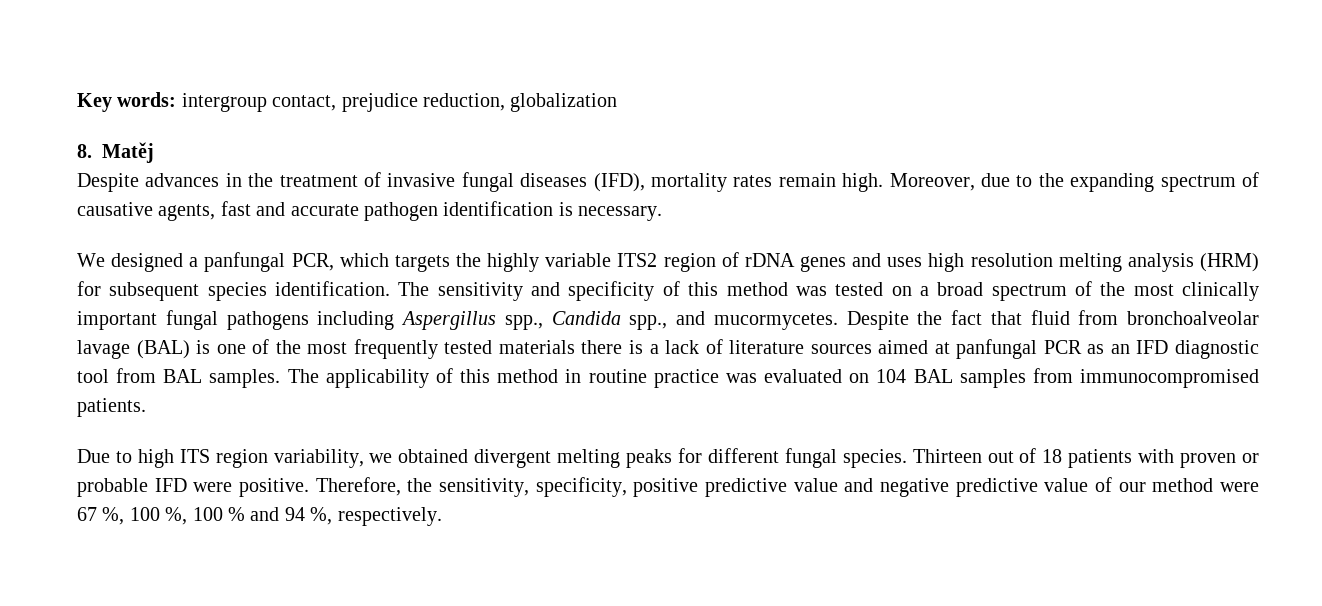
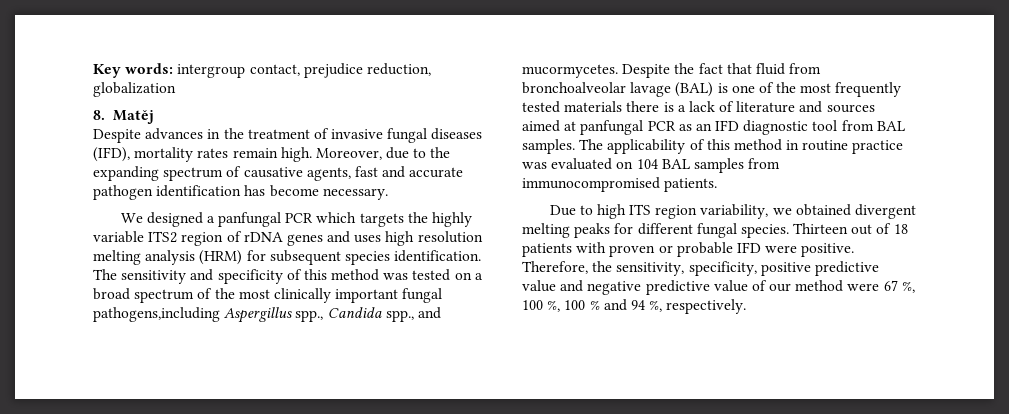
- Moreover, due to the expanding spectrum of causative agents, fast and accurate pathogen identification is necessary.
+ Moreover, due to the expanding spectrum of causative agents, fast and accurate pathogen identification has become necessary.
- We designed a panfungal PCR, which targets the highly variable ITS2 region of rDNA genes and uses high resolution melting analysis (HRM) for subsequent species identification.
+ We designed a panfungal PCR which targets the highly variable ITS2 region of rDNA genes and uses high resolution melting analysis (HRM) for subsequent species identification.
- The sensitivity and specificity of this method was tested on a broad spectrum of the most clinically important fungal pathogens including Aspergillus spp., Candida spp., and mucormycetes.
+ The sensitivity and specificity of this method was tested on a broad spectrum of the most clinically important fungal pathogens,including Aspergillus spp., Candida spp., and mucormycetes.
- Despite the fact that fluid from bronchoalveolar lavage (BAL) is one of the most frequently tested materials there is a lack of literature sources aimed at panfungal PCR as an IFD diagnostic tool from BAL samples.
+ Despite the fact that fluid from bronchoalveolar lavage (BAL) is one of the most frequently tested materials there is a lack of literature and sources aimed at panfungal PCR as an IFD diagnostic tool from BAL samples.

